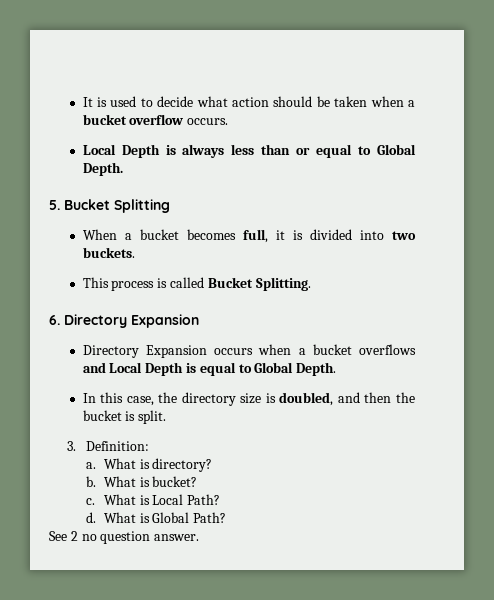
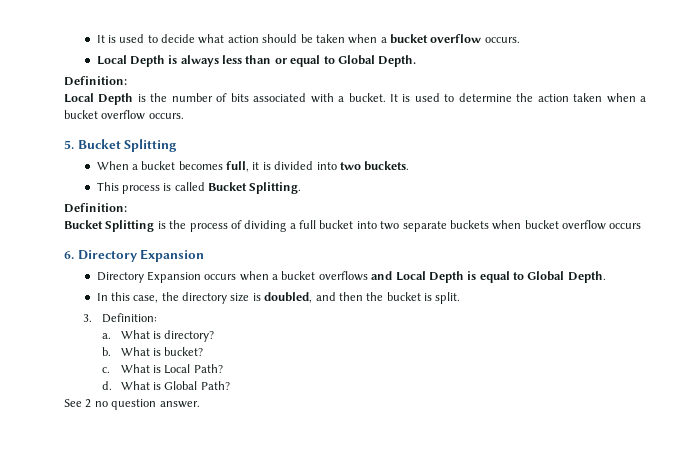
  Local Depth is always less than or equal to Global Depth.
+ Definition:
+ Local Depth is the number of bits associated with a bucket. It is used to determine the action taken when a bucket overflow occurs.
  This process is called Bucket Splitting.
+ Definition:
+ Bucket Splitting is the process of dividing a full bucket into two separate buckets when bucket overflow occurs

